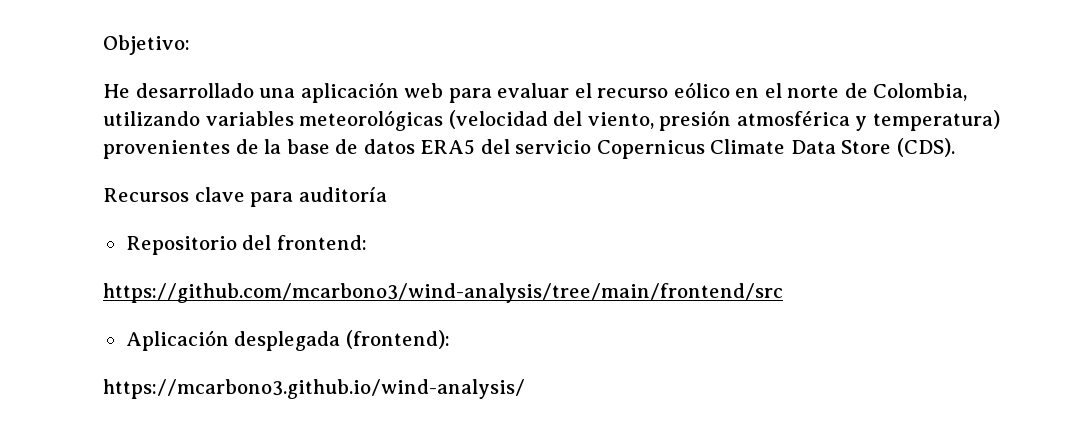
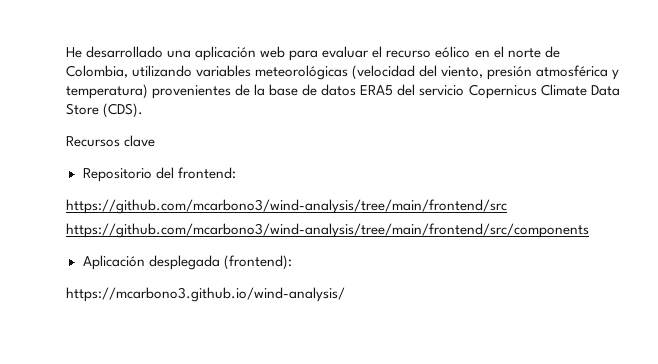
- Objetivo:
- Recursos clave para auditoría
+ Recursos clave
+ https://github.com/mcarbono3/wind-analysis/tree/main/frontend/src/components

